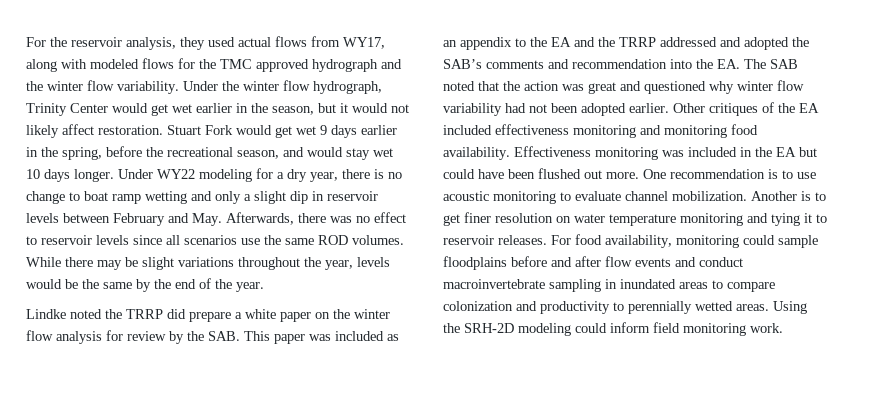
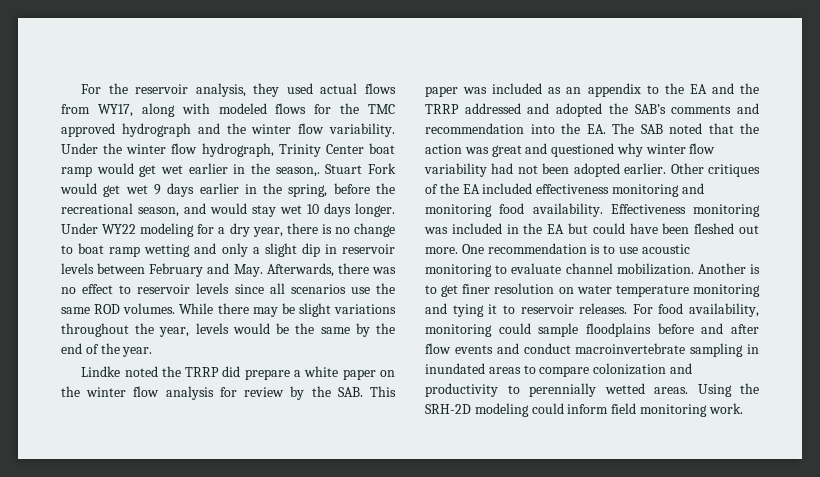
- Under the winter flow hydrograph, Trinity Center would get wet earlier in the season, but it would not likely affect restoration.
+ Under the winter flow hydrograph, Trinity Center boat ramp would get wet earlier in the season,.
- Effectiveness monitoring was included in the EA but could have been flushed out more.
+ Effectiveness monitoring was included in the EA but could have been fleshed out more.

